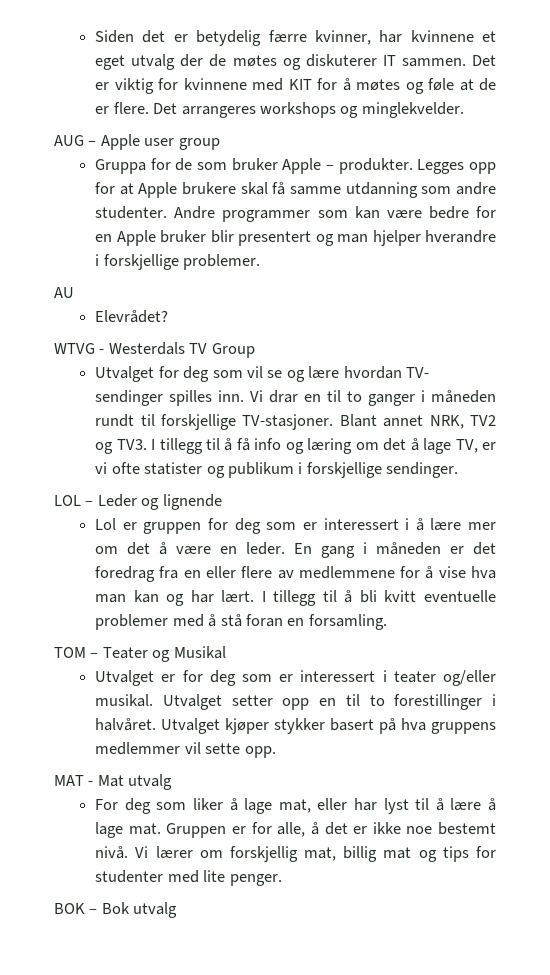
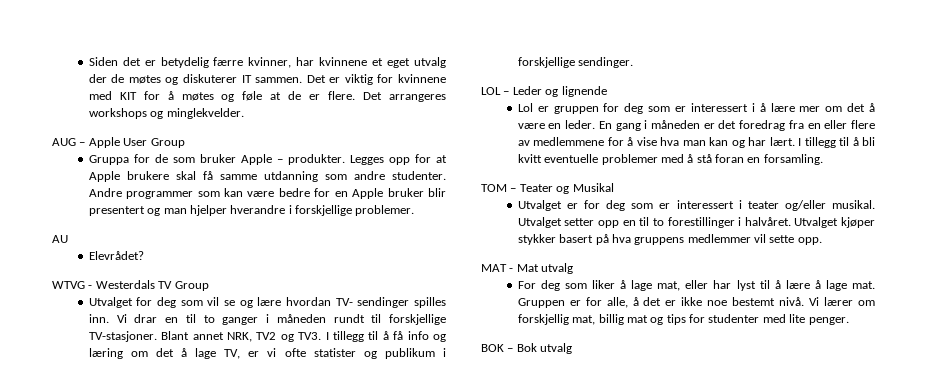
- AUG – Apple user group
+ AUG – Apple User Group

